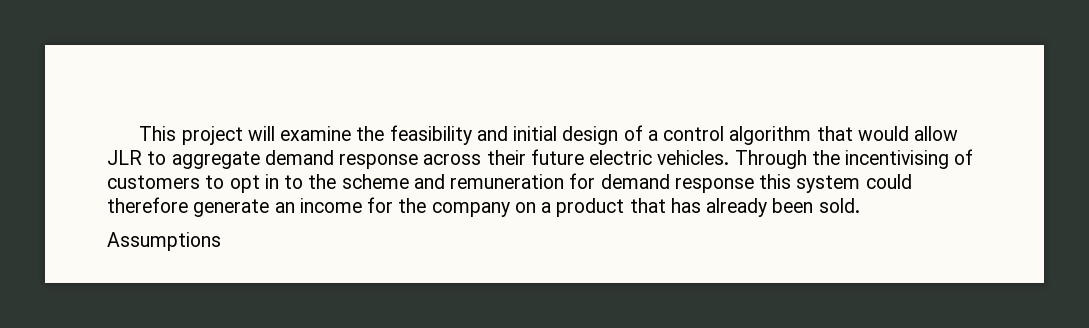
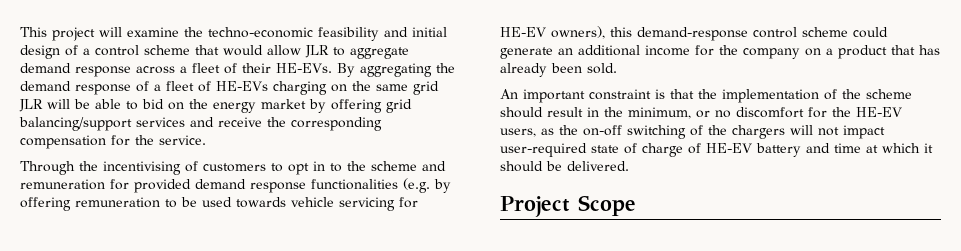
- This project will examine the feasibility and initial design of a control algorithm that would allow JLR to aggregate demand response across their future electric vehicles. Through the incentivising of customers to opt in to the scheme and remuneration for demand response this system could therefore generate an income for the company on a product that has already been sold.
+ This project will examine the techno-economic feasibility and initial design of a control scheme that would allow JLR to aggregate demand response across a fleet of their HE-EVs. By aggregating the demand response of a fleet of HE-EVs charging on the same grid JLR will be able to bid on the energy market by offering grid balancing/support services and receive the corresponding compensation for the service.
+ Through the incentivising of customers to opt in to the scheme and remuneration for provided demand response functionalities (e.g. by offering remuneration to be used towards vehicle servicing for HE-EV owners), this demand-response control scheme could generate an additional income for the company on a product that has already been sold.
- Assumptions
+ An important constraint is that the implementation of the scheme should result in the minimum, or no discomfort for the HE-EV users, as the on-off switching of the chargers will not impact user-required state of charge of HE-EV battery and time at which it should be delivered.
+ Project Scope

